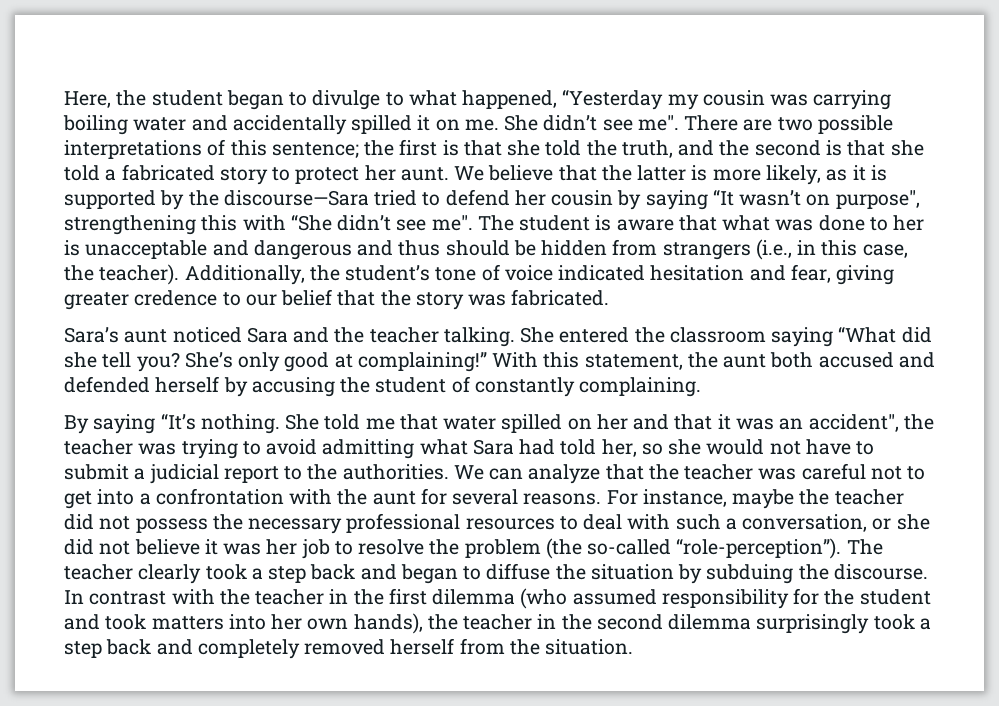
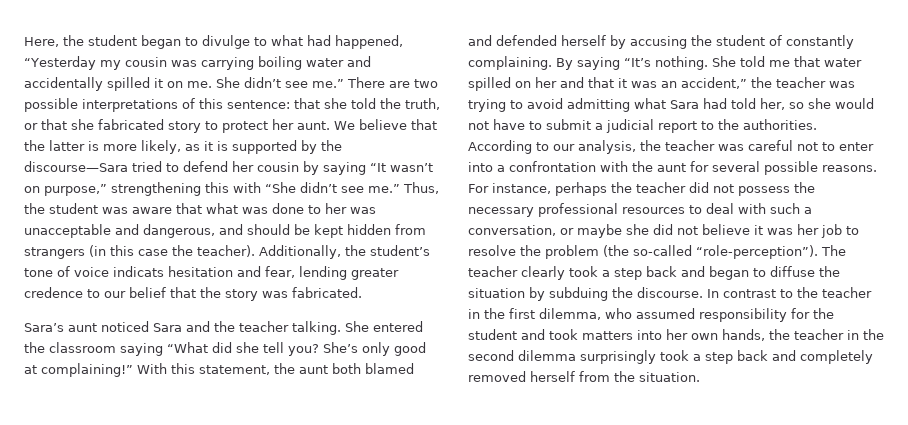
- Here, the student began to divulge to what happened, “Yesterday my cousin was carrying boiling water and accidentally spilled it on me.
+ Here, the student began to divulge to what had happened, “Yesterday my cousin was carrying boiling water and accidentally spilled it on me.
- She didn’t see me".
+ She didn’t see me.”
- There are two possible interpretations of this sentence; the first is that she told the truth, and the second is that she told a fabricated story to protect her aunt.
+ There are two possible interpretations of this sentence: that she told the truth, or that she fabricated story to protect her aunt.
- We believe that the latter is more likely, as it is supported by the discourse—Sara tried to defend her cousin by saying “It wasn’t on purpose", strengthening this with “She didn’t see me". The student is aware that what was done to her is unacceptable and dangerous and thus should be hidden from strangers (i.e., in this case, the teacher).
+ We believe that the latter is more likely, as it is supported by the discourse—Sara tried to defend her cousin by saying “It wasn’t on purpose,” strengthening this with “She didn’t see me.” Thus, the student was aware that what was done to her was unacceptable and dangerous, and should be kept hidden from strangers (in this case the teacher).
- Additionally, the student’s tone of voice indicated hesitation and fear, giving greater credence to our belief that the story was fabricated.
+ Additionally, the student’s tone of voice indicats hesitation and fear, lending greater credence to our belief that the story was fabricated.
- With this statement, the aunt both accused and defended herself by accusing the student of constantly complaining.
- By saying “It’s nothing.
+ With this statement, the aunt both blamed and defended herself by accusing the student of constantly complaining. By saying “It’s nothing.
- She told me that water spilled on her and that it was an accident", the teacher was trying to avoid admitting what Sara had told her, so she would not have to submit a judicial report to the authorities.
+ She told me that water spilled on her and that it was an accident,” the teacher was trying to avoid admitting what Sara had told her, so she would not have to submit a judicial report to the authorities.
- We can analyze that the teacher was careful not to get into a confrontation with the aunt for several reasons.
+ According to our analysis, the teacher was careful not to enter into a confrontation with the aunt for several possible reasons.
- For instance, maybe the teacher did not possess the necessary professional resources to deal with such a conversation, or she did not believe it was her job to resolve the problem (the so-called “role-perception”).
+ For instance, perhaps the teacher did not possess the necessary professional resources to deal with such a conversation, or maybe she did not believe it was her job to resolve the problem (the so-called “role-perception”).
- In contrast with the teacher in the first dilemma (who assumed responsibility for the student and took matters into her own hands), the teacher in the second dilemma surprisingly took a step back and completely removed herself from the situation.
+ In contrast to the teacher in the first dilemma, who assumed responsibility for the student and took matters into her own hands, the teacher in the second dilemma surprisingly took a step back and completely removed herself from the situation.

